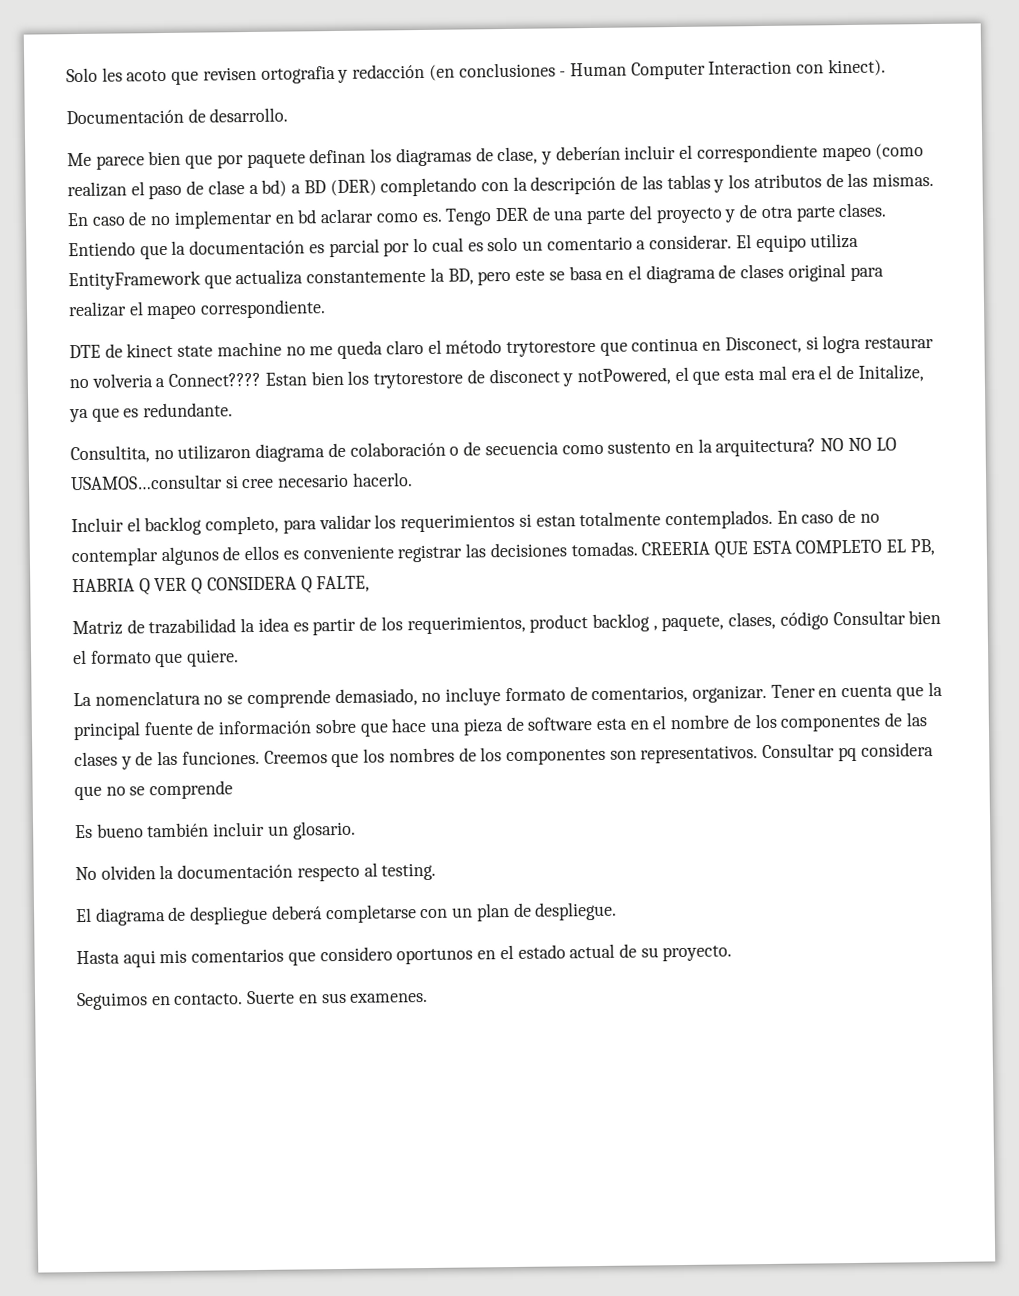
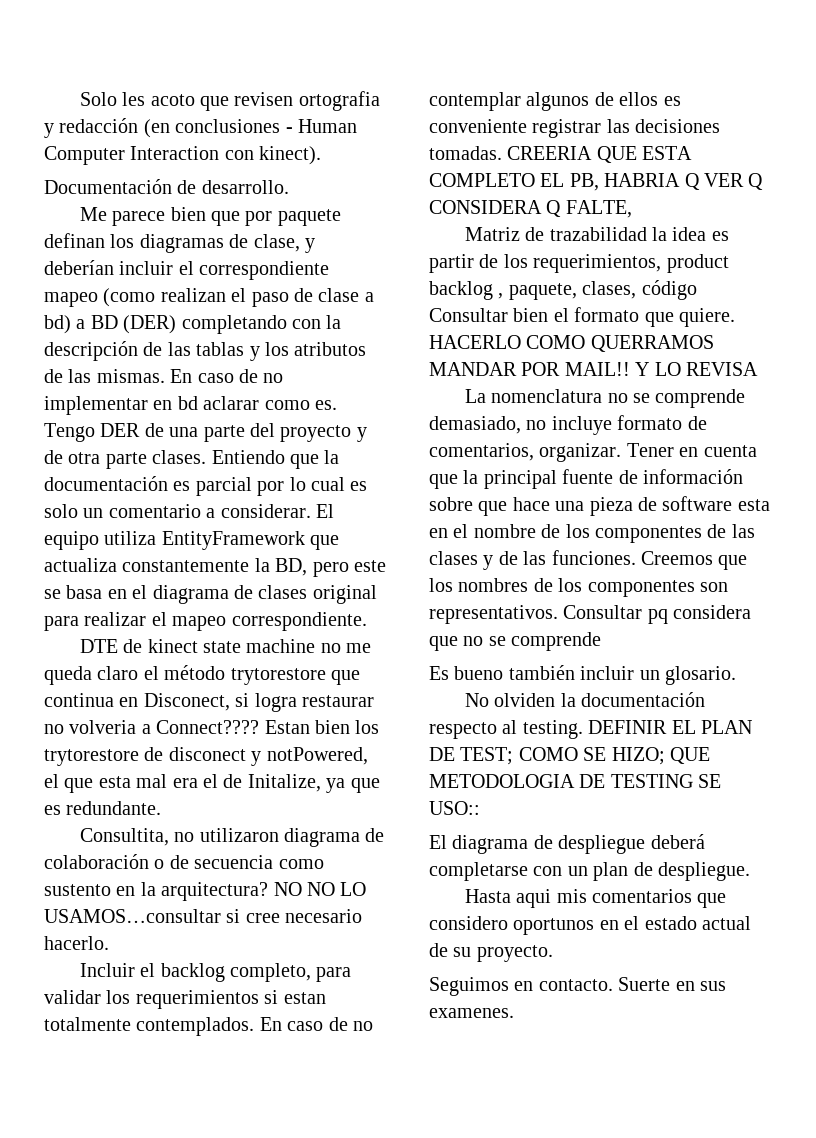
+ HACERLO COMO QUERRAMOS MANDAR POR MAIL!! Y LO REVISA
+ DEFINIR EL PLAN DE TEST; COMO SE HIZO; QUE METODOLOGIA DE TESTING SE USO::

